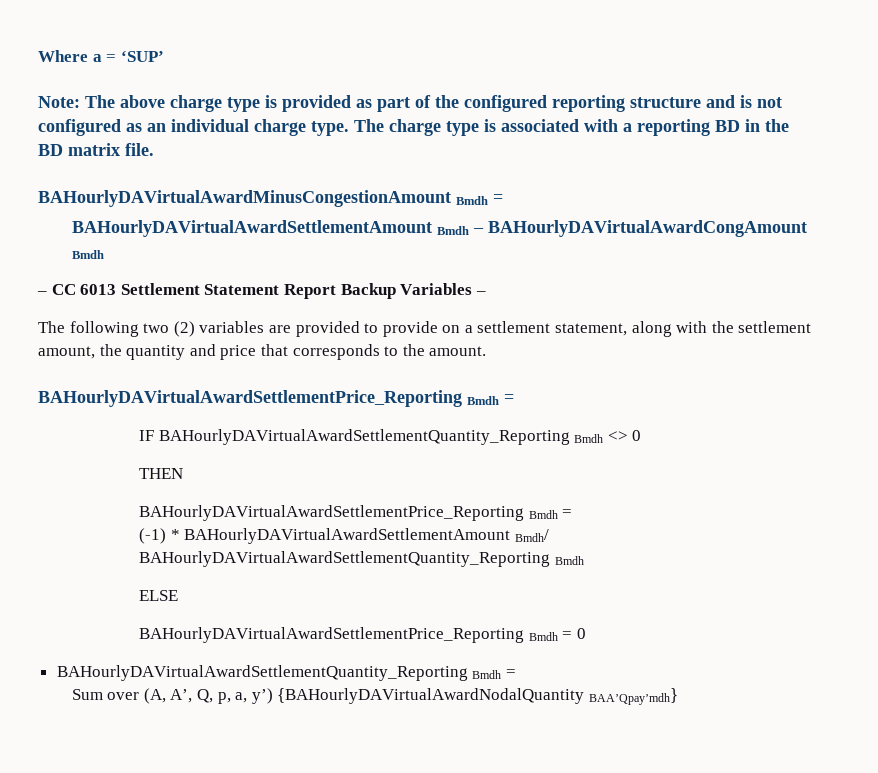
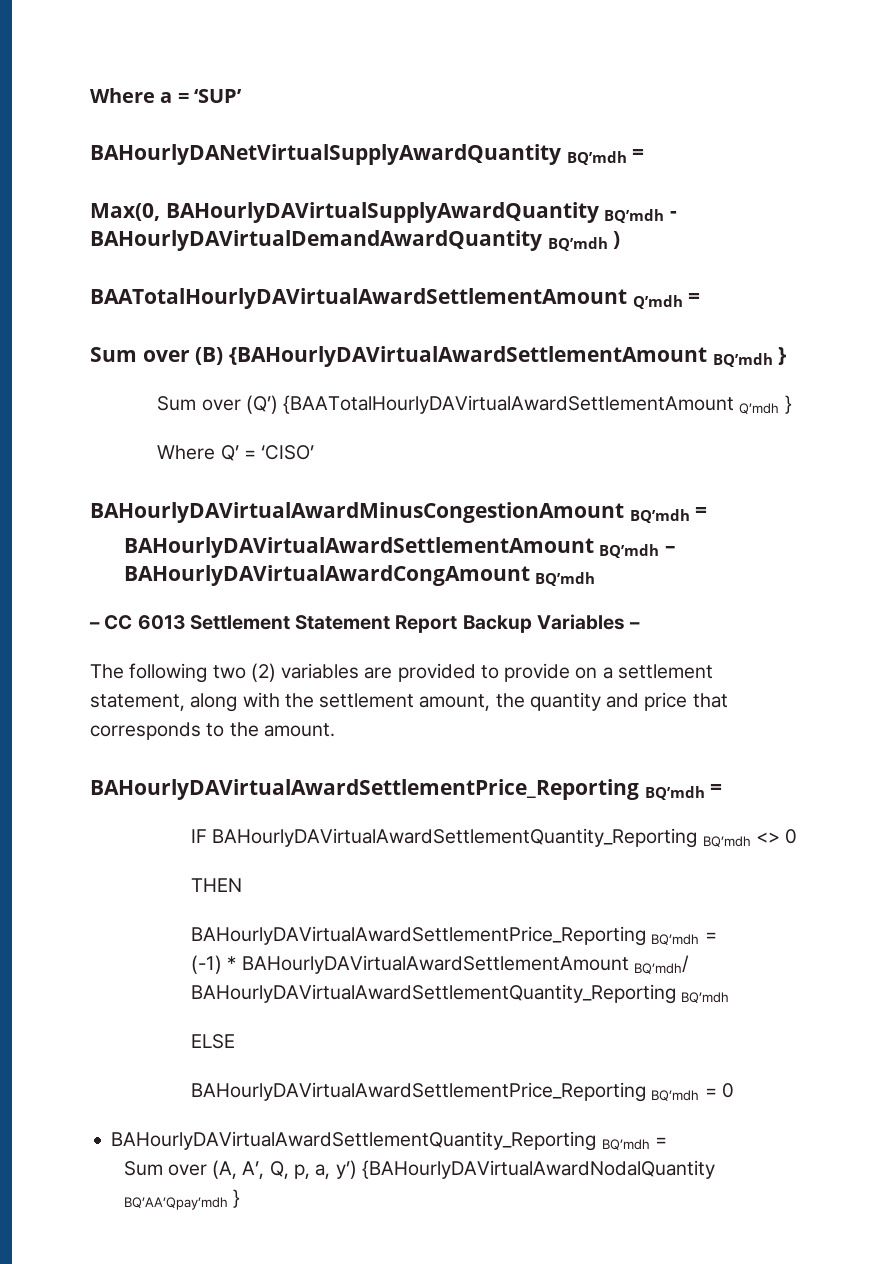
- Note: The above charge type is provided as part of the configured reporting structure and is not configured as an individual charge type. The charge type is associated with a reporting BD in the BD matrix file.
+ BAHourlyDANetVirtualSupplyAwardQuantity BQ’mdh =
+ Max(0, BAHourlyDAVirtualSupplyAwardQuantity BQ’mdh - BAHourlyDAVirtualDemandAwardQuantity BQ’mdh )
+ BAATotalHourlyDAVirtualAwardSettlementAmount Q’mdh =
+ Sum over (B) {BAHourlyDAVirtualAwardSettlementAmount BQ’mdh }
+ Sum over (Q’) {BAATotalHourlyDAVirtualAwardSettlementAmount Q’mdh }
+ Where Q’ = ‘CISO’
- BAHourlyDAVirtualAwardMinusCongestionAmount Bmdh =
+ BAHourlyDAVirtualAwardMinusCongestionAmount BQ’mdh =
- BAHourlyDAVirtualAwardSettlementAmount Bmdh – BAHourlyDAVirtualAwardCongAmount Bmdh
+ BAHourlyDAVirtualAwardSettlementAmount BQ’mdh – BAHourlyDAVirtualAwardCongAmount BQ’mdh
  The following two (2) variables are provided to provide on a settlement statement, along with the settlement amount, the quantity and price that corresponds to the amount.
- BAHourlyDAVirtualAwardSettlementPrice_Reporting Bmdh =
+ BAHourlyDAVirtualAwardSettlementPrice_Reporting BQ’mdh =
- IF BAHourlyDAVirtualAwardSettlementQuantity_Reporting Bmdh <> 0
+ IF BAHourlyDAVirtualAwardSettlementQuantity_Reporting BQ’mdh <> 0
  THEN
- BAHourlyDAVirtualAwardSettlementPrice_Reporting Bmdh =
+ BAHourlyDAVirtualAwardSettlementPrice_Reporting BQ’mdh =
- (-1) * BAHourlyDAVirtualAwardSettlementAmount Bmdh/ BAHourlyDAVirtualAwardSettlementQuantity_Reporting Bmdh
+ (-1) * BAHourlyDAVirtualAwardSettlementAmount BQ’mdh/ BAHourlyDAVirtualAwardSettlementQuantity_Reporting BQ’mdh
- BAHourlyDAVirtualAwardSettlementPrice_Reporting Bmdh = 0
+ BAHourlyDAVirtualAwardSettlementPrice_Reporting BQ’mdh = 0
- BAHourlyDAVirtualAwardSettlementQuantity_Reporting Bmdh =
+ BAHourlyDAVirtualAwardSettlementQuantity_Reporting BQ’mdh =
- Sum over (A, A’, Q, p, a, y’) {BAHourlyDAVirtualAwardNodalQuantity BAA’Qpay’mdh}
+ Sum over (A, A’, Q, p, a, y’) {BAHourlyDAVirtualAwardNodalQuantity BQ’AA’Qpay’mdh }

